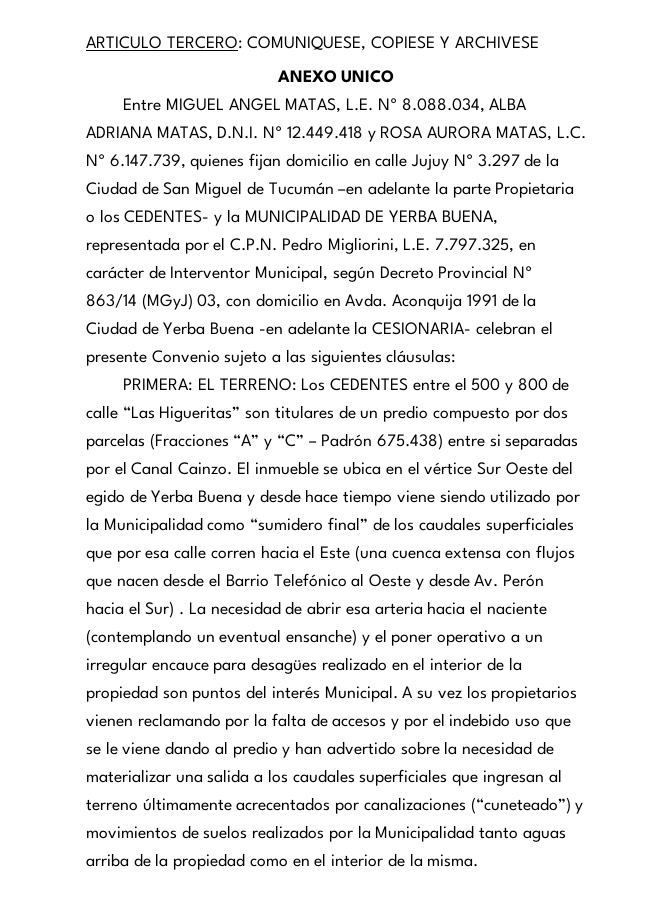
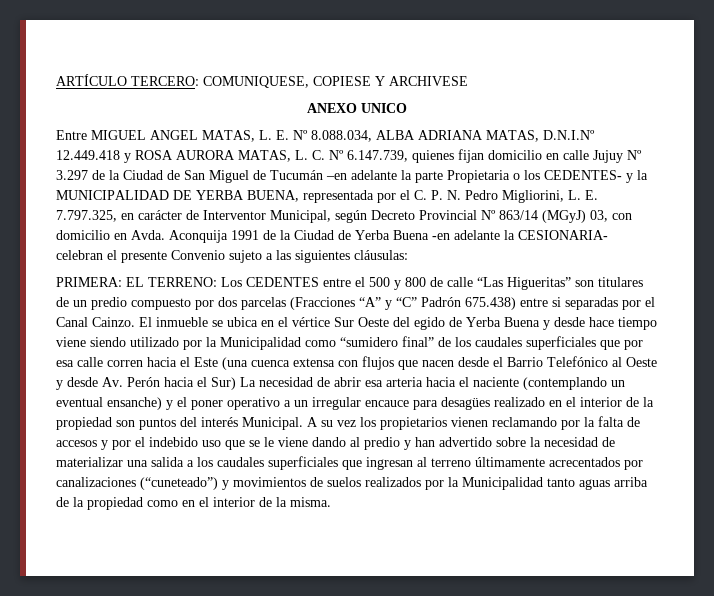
- ARTICULO TERCERO: COMUNIQUESE, COPIESE Y ARCHIVESE
+ ARTÍCULO TERCERO: COMUNIQUESE, COPIESE Y ARCHIVESE
- Entre MIGUEL ANGEL MATAS, L.E. Nº 8.088.034, ALBA ADRIANA MATAS, D.N.I. Nº 12.449.418 y ROSA AURORA MATAS, L.C. Nº 6.147.739, quienes fijan domicilio en calle Jujuy Nº 3.297 de la Ciudad de San Miguel de Tucumán –en adelante la parte Propietaria o los CEDENTES- y la MUNICIPALIDAD DE YERBA BUENA, representada por el C.P.N. Pedro Migliorini, L.E. 7.797.325, en carácter de Interventor Municipal, según Decreto Provincial Nº 863/14 (MGyJ) 03, con domicilio en Avda.
+ Entre MIGUEL ANGEL MATAS, L. E. Nº 8.088.034, ALBA ADRIANA MATAS, D.N.I.Nº 12.449.418 y ROSA AURORA MATAS, L. C. Nº 6.147.739, quienes fijan domicilio en calle Jujuy Nº 3.297 de la Ciudad de San Miguel de Tucumán –en adelante la parte Propietaria o los CEDENTES- y la MUNICIPALIDAD DE YERBA BUENA, representada por el C. P. N. Pedro Migliorini, L. E. 7.797.325, en carácter de Interventor Municipal, según Decreto Provincial Nº 863/14 (MGyJ) 03, con domicilio en Avda.
- PRIMERA: EL TERRENO: Los CEDENTES entre el 500 y 800 de calle “Las Higueritas” son titulares de un predio compuesto por dos parcelas (Fracciones “A” y “C” – Padrón 675.438) entre si separadas por el Canal Cainzo.
+ PRIMERA: EL TERRENO: Los CEDENTES entre el 500 y 800 de calle “Las Higueritas” son titulares de un predio compuesto por dos parcelas (Fracciones “A” y “C” Padrón 675.438) entre si separadas por el Canal Cainzo.
- El inmueble se ubica en el vértice Sur Oeste del egido de Yerba Buena y desde hace tiempo viene siendo utilizado por la Municipalidad como “sumidero final” de los caudales superficiales que por esa calle corren hacia el Este (una cuenca extensa con flujos que nacen desde el Barrio Telefónico al Oeste y desde Av. Perón hacia el Sur) . La necesidad de abrir esa arteria hacia el naciente (contemplando un eventual ensanche) y el poner operativo a un irregular encauce para desagües realizado en el interior de la propiedad son puntos del interés Municipal.
+ El inmueble se ubica en el vértice Sur Oeste del egido de Yerba Buena y desde hace tiempo viene siendo utilizado por la Municipalidad como “sumidero final” de los caudales superficiales que por esa calle corren hacia el Este (una cuenca extensa con flujos que nacen desde el Barrio Telefónico al Oeste y desde Av. Perón hacia el Sur) La necesidad de abrir esa arteria hacia el naciente (contemplando un eventual ensanche) y el poner operativo a un irregular encauce para desagües realizado en el interior de la propiedad son puntos del interés Municipal.

